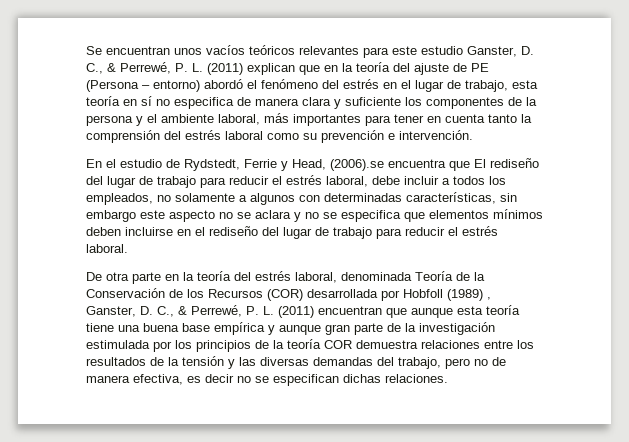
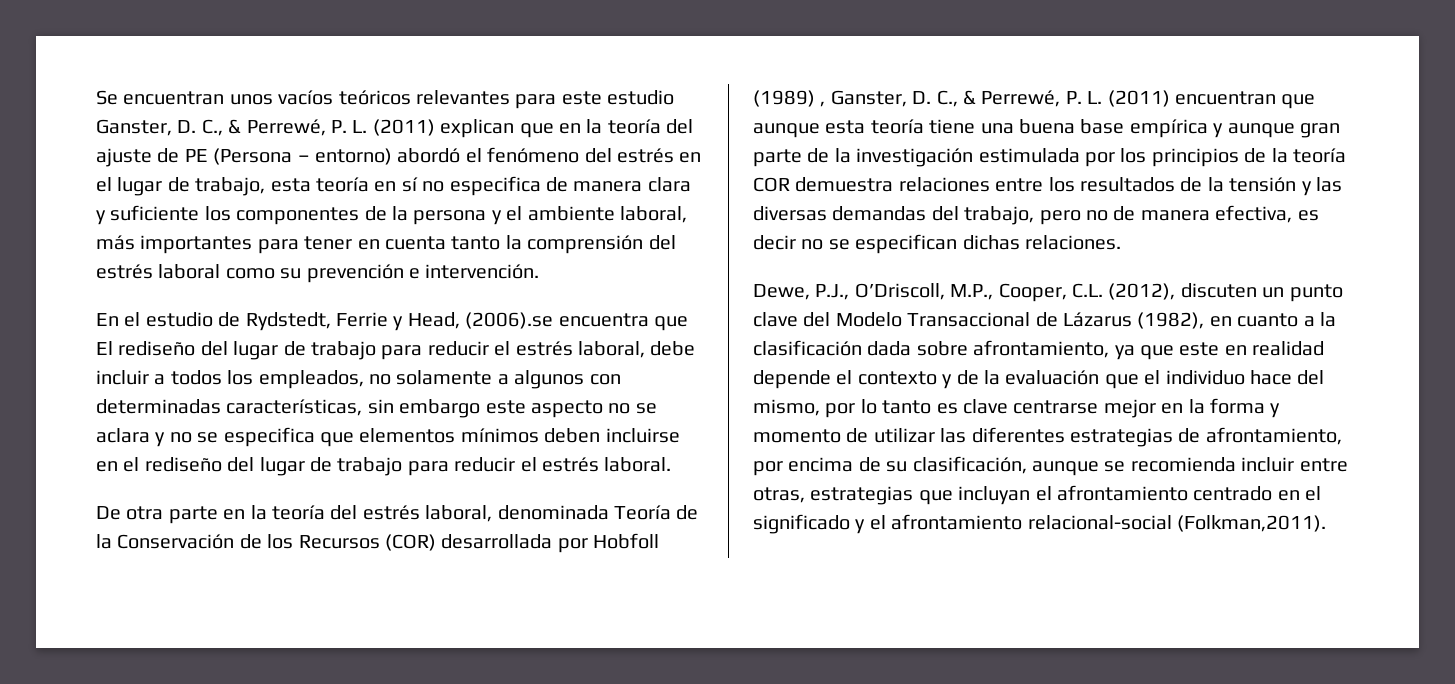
+ Dewe, P.J., O’Driscoll, M.P., Cooper, C.L. (2012), discuten un punto clave del Modelo Transaccional de Lázarus (1982), en cuanto a la clasificación dada sobre afrontamiento, ya que este en realidad depende el contexto y de la evaluación que el individuo hace del mismo, por lo tanto es clave centrarse mejor en la forma y momento de utilizar las diferentes estrategias de afrontamiento, por encima de su clasificación, aunque se recomienda incluir entre otras, estrategias que incluyan el afrontamiento centrado en el significado y el afrontamiento relacional-social (Folkman,2011).

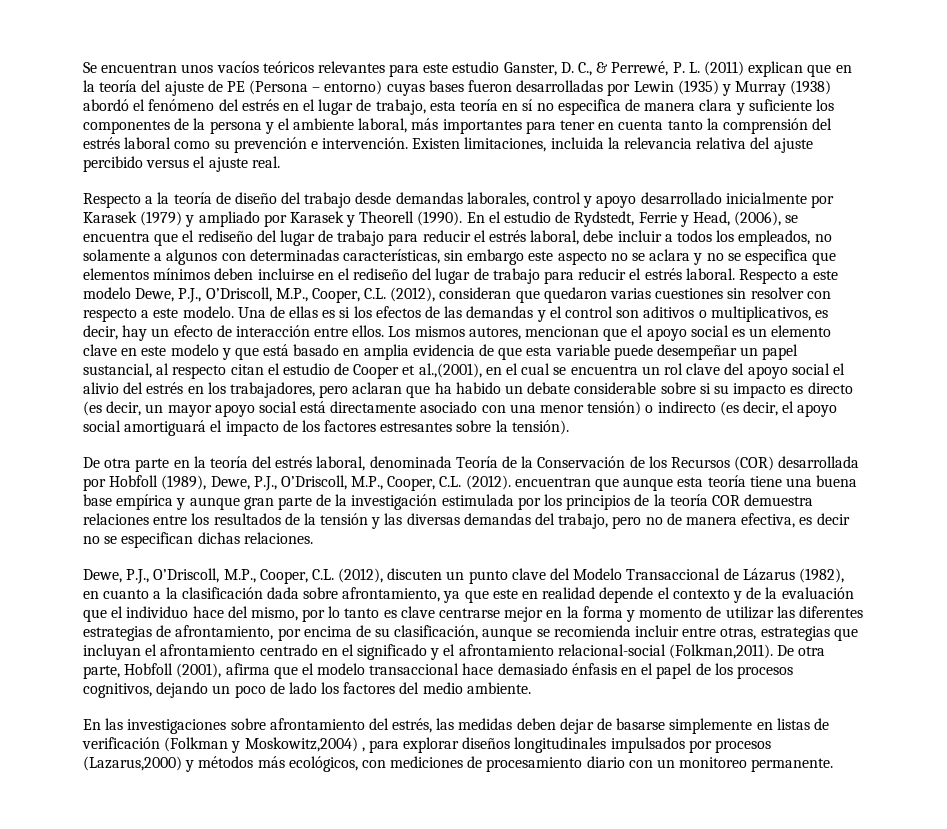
- Se encuentran unos vacíos teóricos relevantes para este estudio Ganster, D. C., & Perrewé, P. L. (2011) explican que en la teoría del ajuste de PE (Persona – entorno) abordó el fenómeno del estrés en el lugar de trabajo, esta teoría en sí no especifica de manera clara y suficiente los componentes de la persona y el ambiente laboral, más importantes para tener en cuenta tanto la comprensión del estrés laboral como su prevención e intervención.
- En el estudio de Rydstedt, Ferrie y Head, (2006).se encuentra que El rediseño del lugar de trabajo para reducir el estrés laboral, debe incluir a todos los empleados, no solamente a algunos con determinadas características, sin embargo este aspecto no se aclara y no se especifica que elementos mínimos deben incluirse en el rediseño del lugar de trabajo para reducir el estrés laboral.
+ Se encuentran unos vacíos teóricos relevantes para este estudio Ganster, D. C., & Perrewé, P. L. (2011) explican que en la teoría del ajuste de PE (Persona – entorno) cuyas bases fueron desarrolladas por Lewin (1935) y Murray (1938) abordó el fenómeno del estrés en el lugar de trabajo, esta teoría en sí no especifica de manera clara y suficiente los componentes de la persona y el ambiente laboral, más importantes para tener en cuenta tanto la comprensión del estrés laboral como su prevención e intervención. Existen limitaciones, incluida la relevancia relativa del ajuste percibido versus el ajuste real.
+ Respecto a la teoría de diseño del trabajo desde demandas laborales, control y apoyo desarrollado inicialmente por Karasek (1979) y ampliado por Karasek y Theorell (1990). En el estudio de Rydstedt, Ferrie y Head, (2006), se encuentra que el rediseño del lugar de trabajo para reducir el estrés laboral, debe incluir a todos los empleados, no solamente a algunos con determinadas características, sin embargo este aspecto no se aclara y no se especifica que elementos mínimos deben incluirse en el rediseño del lugar de trabajo para reducir el estrés laboral. Respecto a este modelo Dewe, P.J., O’Driscoll, M.P., Cooper, C.L. (2012), consideran que quedaron varias cuestiones sin resolver con respecto a este modelo. Una de ellas es si los efectos de las demandas y el control son aditivos o multiplicativos, es decir, hay un efecto de interacción entre ellos. Los mismos autores, mencionan que el apoyo social es un elemento clave en este modelo y que está basado en amplia evidencia de que esta variable puede desempeñar un papel sustancial, al respecto citan el estudio de Cooper et al.,(2001), en el cual se encuentra un rol clave del apoyo social el alivio del estrés en los trabajadores, pero aclaran que ha habido un debate considerable sobre si su impacto es directo (es decir, un mayor apoyo social está directamente asociado con una menor tensión) o indirecto (es decir, el apoyo social amortiguará el impacto de los factores estresantes sobre la tensión).
- De otra parte en la teoría del estrés laboral, denominada Teoría de la Conservación de los Recursos (COR) desarrollada por Hobfoll (1989) , Ganster, D. C., & Perrewé, P. L. (2011) encuentran que aunque esta teoría tiene una buena base empírica y aunque gran parte de la investigación estimulada por los principios de la teoría COR demuestra relaciones entre los resultados de la tensión y las diversas demandas del trabajo, pero no de manera efectiva, es decir no se especifican dichas relaciones.
+ De otra parte en la teoría del estrés laboral, denominada Teoría de la Conservación de los Recursos (COR) desarrollada por Hobfoll (1989), Dewe, P.J., O’Driscoll, M.P., Cooper, C.L. (2012). encuentran que aunque esta teoría tiene una buena base empírica y aunque gran parte de la investigación estimulada por los principios de la teoría COR demuestra relaciones entre los resultados de la tensión y las diversas demandas del trabajo, pero no de manera efectiva, es decir no se especifican dichas relaciones.
+ De otra parte, Hobfoll (2001), afirma que el modelo transaccional hace demasiado énfasis en el papel de los procesos cognitivos, dejando un poco de lado los factores del medio ambiente.
+ En las investigaciones sobre afrontamiento del estrés, las medidas deben dejar de basarse simplemente en listas de verificación (Folkman y Moskowitz,2004) , para explorar diseños longitudinales impulsados por procesos (Lazarus,2000) y métodos más ecológicos, con mediciones de procesamiento diario con un monitoreo permanente.

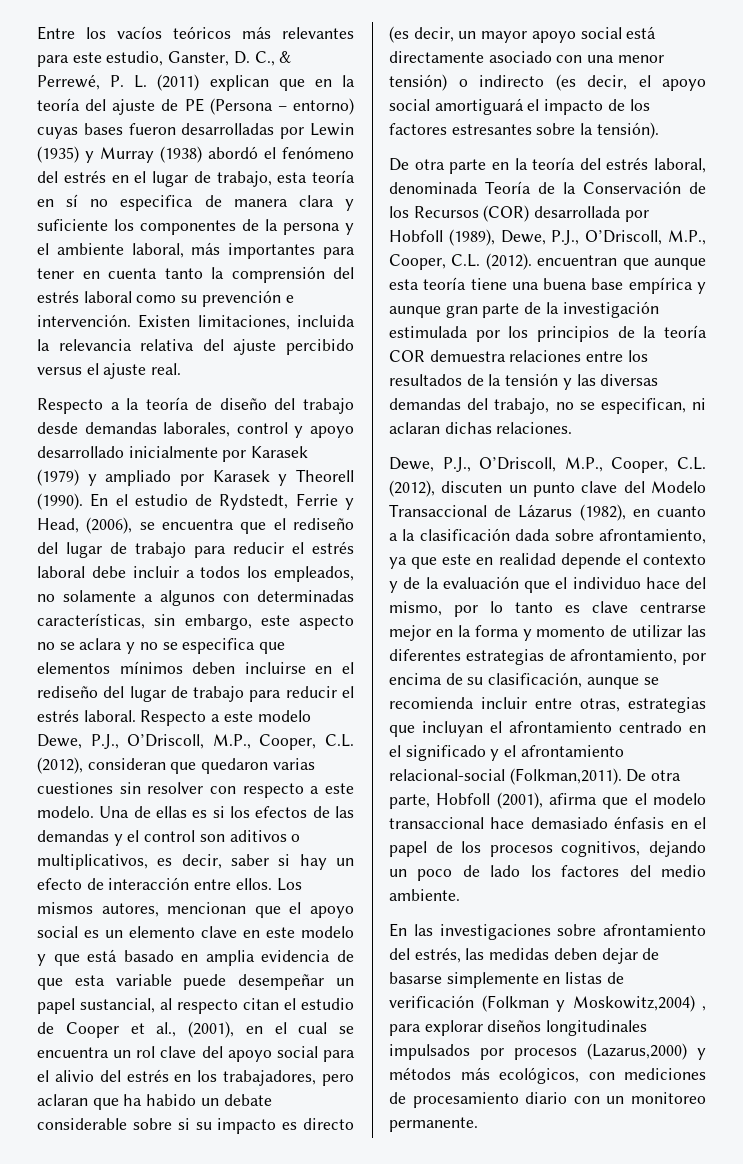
- Se encuentran unos vacíos teóricos relevantes para este estudio Ganster, D. C., & Perrewé, P. L. (2011) explican que en la teoría del ajuste de PE (Persona – entorno) cuyas bases fueron desarrolladas por Lewin (1935) y Murray (1938) abordó el fenómeno del estrés en el lugar de trabajo, esta teoría en sí no especifica de manera clara y suficiente los componentes de la persona y el ambiente laboral, más importantes para tener en cuenta tanto la comprensión del estrés laboral como su prevención e intervención.
+ Entre los vacíos teóricos más relevantes para este estudio, Ganster, D. C., & Perrewé, P. L. (2011) explican que en la teoría del ajuste de PE (Persona – entorno) cuyas bases fueron desarrolladas por Lewin (1935) y Murray (1938) abordó el fenómeno del estrés en el lugar de trabajo, esta teoría en sí no especifica de manera clara y suficiente los componentes de la persona y el ambiente laboral, más importantes para tener en cuenta tanto la comprensión del estrés laboral como su prevención e intervención.
- En el estudio de Rydstedt, Ferrie y Head, (2006), se encuentra que el rediseño del lugar de trabajo para reducir el estrés laboral, debe incluir a todos los empleados, no solamente a algunos con determinadas características, sin embargo este aspecto no se aclara y no se especifica que elementos mínimos deben incluirse en el rediseño del lugar de trabajo para reducir el estrés laboral.
+ En el estudio de Rydstedt, Ferrie y Head, (2006), se encuentra que el rediseño del lugar de trabajo para reducir el estrés laboral debe incluir a todos los empleados, no solamente a algunos con determinadas características, sin embargo, este aspecto no se aclara y no se especifica que elementos mínimos deben incluirse en el rediseño del lugar de trabajo para reducir el estrés laboral.
- Una de ellas es si los efectos de las demandas y el control son aditivos o multiplicativos, es decir, hay un efecto de interacción entre ellos.
+ Una de ellas es si los efectos de las demandas y el control son aditivos o multiplicativos, es decir, saber si hay un efecto de interacción entre ellos.
- Los mismos autores, mencionan que el apoyo social es un elemento clave en este modelo y que está basado en amplia evidencia de que esta variable puede desempeñar un papel sustancial, al respecto citan el estudio de Cooper et al.,(2001), en el cual se encuentra un rol clave del apoyo social el alivio del estrés en los trabajadores, pero aclaran que ha habido un debate considerable sobre si su impacto es directo (es decir, un mayor apoyo social está directamente asociado con una menor tensión) o indirecto (es decir, el apoyo social amortiguará el impacto de los factores estresantes sobre la tensión).
+ Los mismos autores, mencionan que el apoyo social es un elemento clave en este modelo y que está basado en amplia evidencia de que esta variable puede desempeñar un papel sustancial, al respecto citan el estudio de Cooper et al., (2001), en el cual se encuentra un rol clave del apoyo social para el alivio del estrés en los trabajadores, pero aclaran que ha habido un debate considerable sobre si su impacto es directo (es decir, un mayor apoyo social está directamente asociado con una menor tensión) o indirecto (es decir, el apoyo social amortiguará el impacto de los factores estresantes sobre la tensión).
- De otra parte en la teoría del estrés laboral, denominada Teoría de la Conservación de los Recursos (COR) desarrollada por Hobfoll (1989), Dewe, P.J., O’Driscoll, M.P., Cooper, C.L. (2012). encuentran que aunque esta teoría tiene una buena base empírica y aunque gran parte de la investigación estimulada por los principios de la teoría COR demuestra relaciones entre los resultados de la tensión y las diversas demandas del trabajo, pero no de manera efectiva, es decir no se especifican dichas relaciones.
+ De otra parte en la teoría del estrés laboral, denominada Teoría de la Conservación de los Recursos (COR) desarrollada por Hobfoll (1989), Dewe, P.J., O’Driscoll, M.P., Cooper, C.L. (2012). encuentran que aunque esta teoría tiene una buena base empírica y aunque gran parte de la investigación estimulada por los principios de la teoría COR demuestra relaciones entre los resultados de la tensión y las diversas demandas del trabajo, no se especifican, ni aclaran dichas relaciones.

